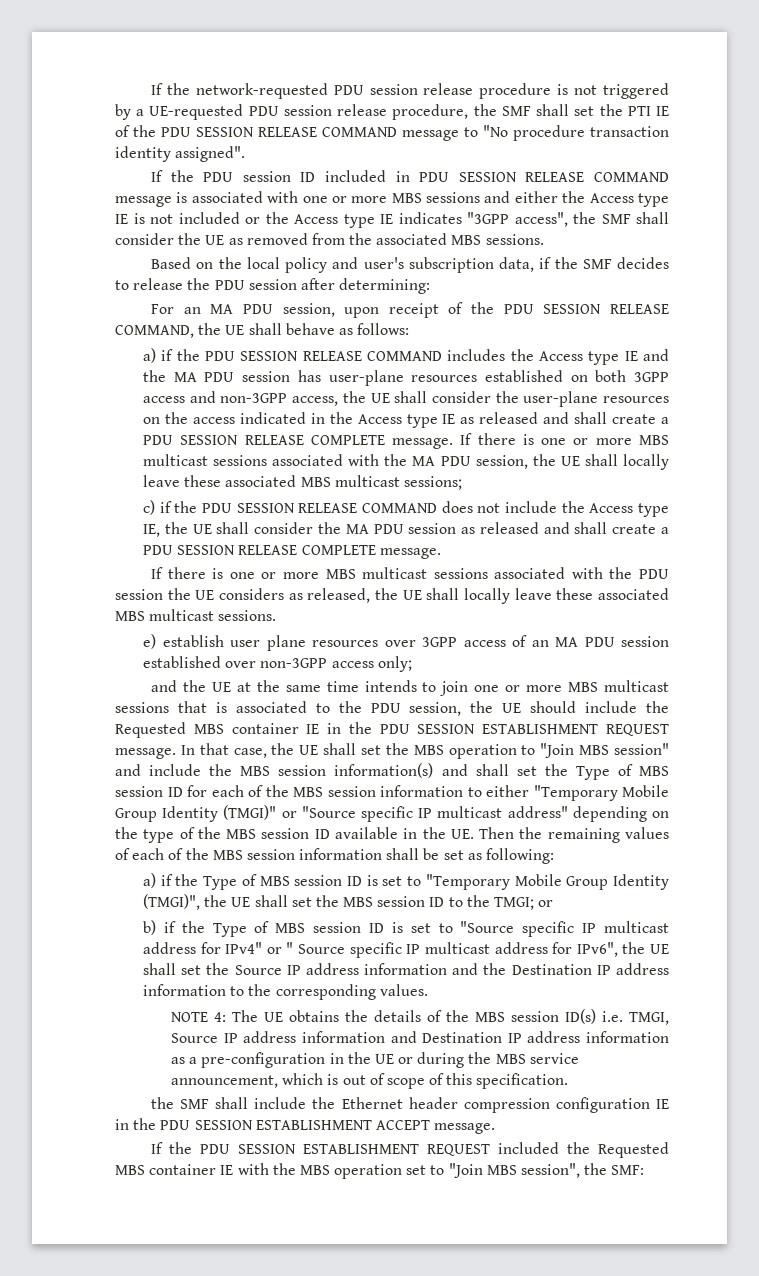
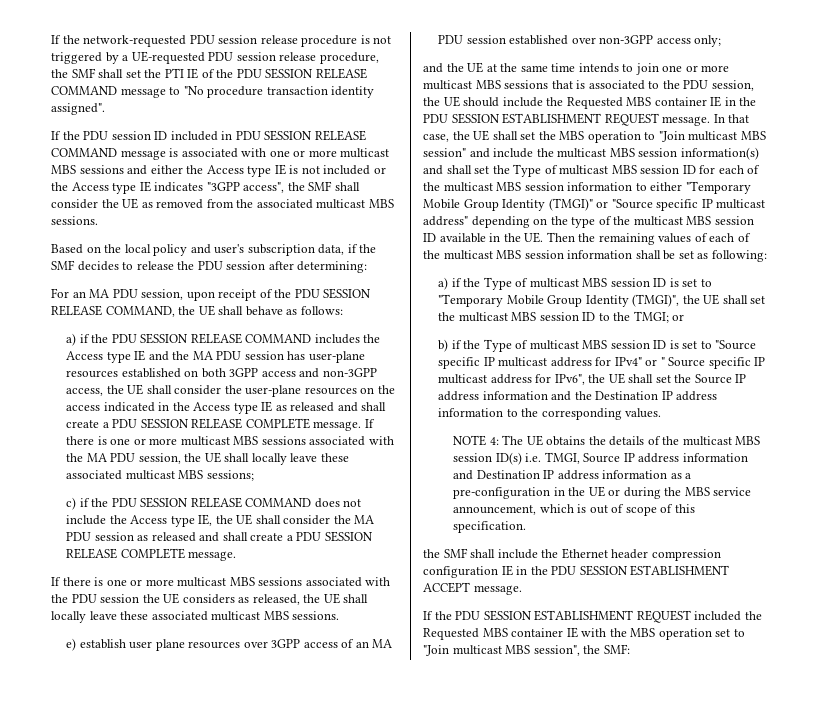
- If the PDU session ID included in PDU SESSION RELEASE COMMAND message is associated with one or more MBS sessions and either the Access type IE is not included or the Access type IE indicates "3GPP access", the SMF shall consider the UE as removed from the associated MBS sessions.
+ If the PDU session ID included in PDU SESSION RELEASE COMMAND message is associated with one or more multicast MBS sessions and either the Access type IE is not included or the Access type IE indicates "3GPP access", the SMF shall consider the UE as removed from the associated multicast MBS sessions.
- If there is one or more MBS multicast sessions associated with the MA PDU session, the UE shall locally leave these associated MBS multicast sessions;
+ If there is one or more multicast MBS sessions associated with the MA PDU session, the UE shall locally leave these associated multicast MBS sessions;
- If there is one or more MBS multicast sessions associated with the PDU session the UE considers as released, the UE shall locally leave these associated MBS multicast sessions.
+ If there is one or more multicast MBS sessions associated with the PDU session the UE considers as released, the UE shall locally leave these associated multicast MBS sessions.
- and the UE at the same time intends to join one or more MBS multicast sessions that is associated to the PDU session, the UE should include the Requested MBS container IE in the PDU SESSION ESTABLISHMENT REQUEST message.
+ and the UE at the same time intends to join one or more multicast MBS sessions that is associated to the PDU session, the UE should include the Requested MBS container IE in the PDU SESSION ESTABLISHMENT REQUEST message.
- In that case, the UE shall set the MBS operation to "Join MBS session" and include the MBS session information(s) and shall set the Type of MBS session ID for each of the MBS session information to either "Temporary Mobile Group Identity (TMGI)" or "Source specific IP multicast address" depending on the type of the MBS session ID available in the UE. Then the remaining values of each of the MBS session information shall be set as following:
+ In that case, the UE shall set the MBS operation to "Join multicast MBS session" and include the multicast MBS session information(s) and shall set the Type of multicast MBS session ID for each of the multicast MBS session information to either "Temporary Mobile Group Identity (TMGI)" or "Source specific IP multicast address" depending on the type of the multicast MBS session ID available in the UE. Then the remaining values of each of the multicast MBS session information shall be set as following:
- a) if the Type of MBS session ID is set to "Temporary Mobile Group Identity (TMGI)", the UE shall set the MBS session ID to the TMGI; or
+ a) if the Type of multicast MBS session ID is set to "Temporary Mobile Group Identity (TMGI)", the UE shall set the multicast MBS session ID to the TMGI; or
- b) if the Type of MBS session ID is set to "Source specific IP multicast address for IPv4" or " Source specific IP multicast address for IPv6", the UE shall set the Source IP address information and the Destination IP address information to the corresponding values.
+ b) if the Type of multicast MBS session ID is set to "Source specific IP multicast address for IPv4" or " Source specific IP multicast address for IPv6", the UE shall set the Source IP address information and the Destination IP address information to the corresponding values.
- NOTE 4: The UE obtains the details of the MBS session ID(s) i.e. TMGI, Source IP address information and Destination IP address information as a pre-configuration in the UE or during the MBS service announcement, which is out of scope of this specification.
+ NOTE 4: The UE obtains the details of the multicast MBS session ID(s) i.e. TMGI, Source IP address information and Destination IP address information as a pre-configuration in the UE or during the MBS service announcement, which is out of scope of this specification.
- If the PDU SESSION ESTABLISHMENT REQUEST included the Requested MBS container IE with the MBS operation set to "Join MBS session", the SMF:
+ If the PDU SESSION ESTABLISHMENT REQUEST included the Requested MBS container IE with the MBS operation set to "Join multicast MBS session", the SMF:

